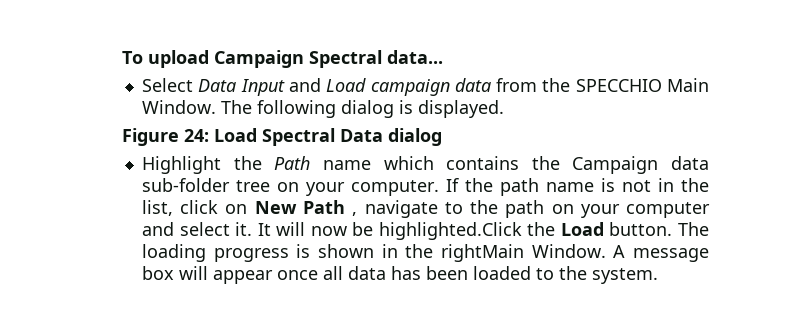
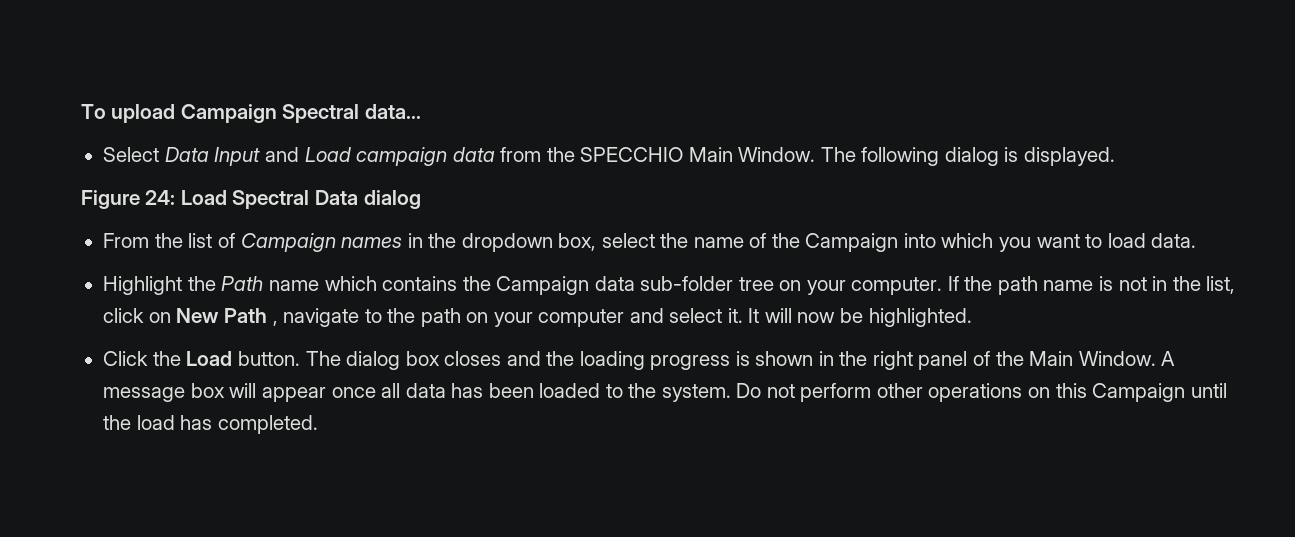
+ From the list of Campaign names in the dropdown box, select the name of the Campaign into which you want to load data.
- It will now be highlighted.Click the Load button.
+ It will now be highlighted.
+ Click the Load button.
- The loading progress is shown in the rightMain Window.
+ The dialog box closes and the loading progress is shown in the right panel of the Main Window.
+ Do not perform other operations on this Campaign until the load has completed.

